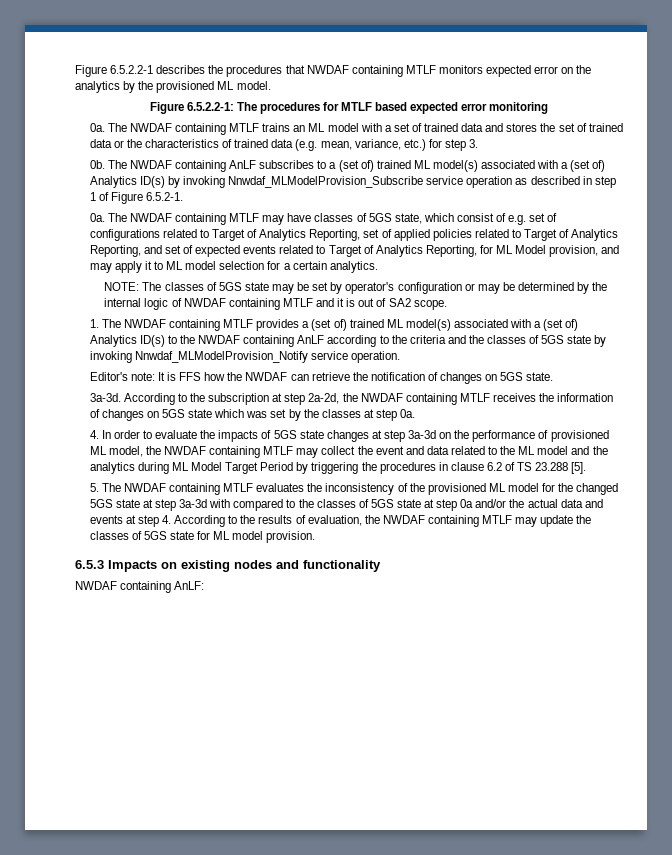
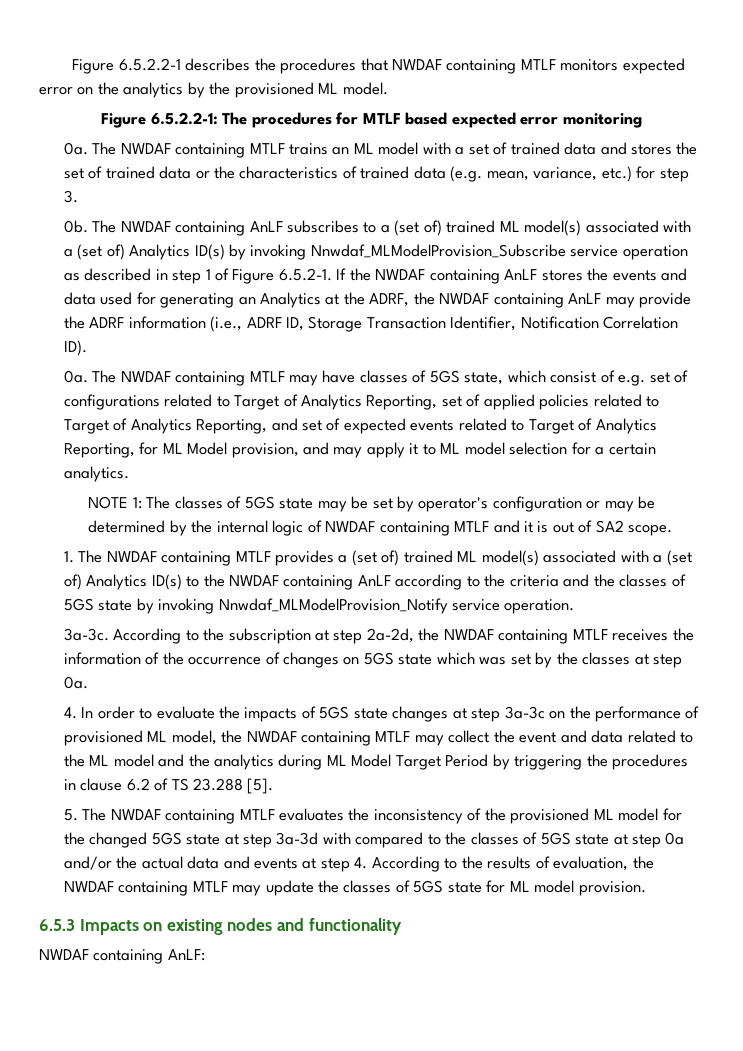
- The NWDAF containing AnLF subscribes to a (set of) trained ML model(s) associated with a (set of) Analytics ID(s) by invoking Nnwdaf_MLModelProvision_Subscribe service operation as described in step 1 of Figure 6.5.2-1.
+ The NWDAF containing AnLF subscribes to a (set of) trained ML model(s) associated with a (set of) Analytics ID(s) by invoking Nnwdaf_MLModelProvision_Subscribe service operation as described in step 1 of Figure 6.5.2-1. If the NWDAF containing AnLF stores the events and data used for generating an Analytics at the ADRF, the NWDAF containing AnLF may provide the ADRF information (i.e., ADRF ID, Storage Transaction Identifier, Notification Correlation ID).
- NOTE: The classes of 5GS state may be set by operator's configuration or may be determined by the internal logic of NWDAF containing MTLF and it is out of SA2 scope.
+ NOTE 1: The classes of 5GS state may be set by operator's configuration or may be determined by the internal logic of NWDAF containing MTLF and it is out of SA2 scope.
- Editor's note: It is FFS how the NWDAF can retrieve the notification of changes on 5GS state.
- 3a-3d.
+ 3a-3c.
- According to the subscription at step 2a-2d, the NWDAF containing MTLF receives the information of changes on 5GS state which was set by the classes at step 0a.
+ According to the subscription at step 2a-2d, the NWDAF containing MTLF receives the information of the occurrence of changes on 5GS state which was set by the classes at step 0a.
- 4. In order to evaluate the impacts of 5GS state changes at step 3a-3d on the performance of provisioned ML model, the NWDAF containing MTLF may collect the event and data related to the ML model and the analytics during ML Model Target Period by triggering the procedures in clause 6.2 of TS 23.288 [5].
+ 4. In order to evaluate the impacts of 5GS state changes at step 3a-3c on the performance of provisioned ML model, the NWDAF containing MTLF may collect the event and data related to the ML model and the analytics during ML Model Target Period by triggering the procedures in clause 6.2 of TS 23.288 [5].

